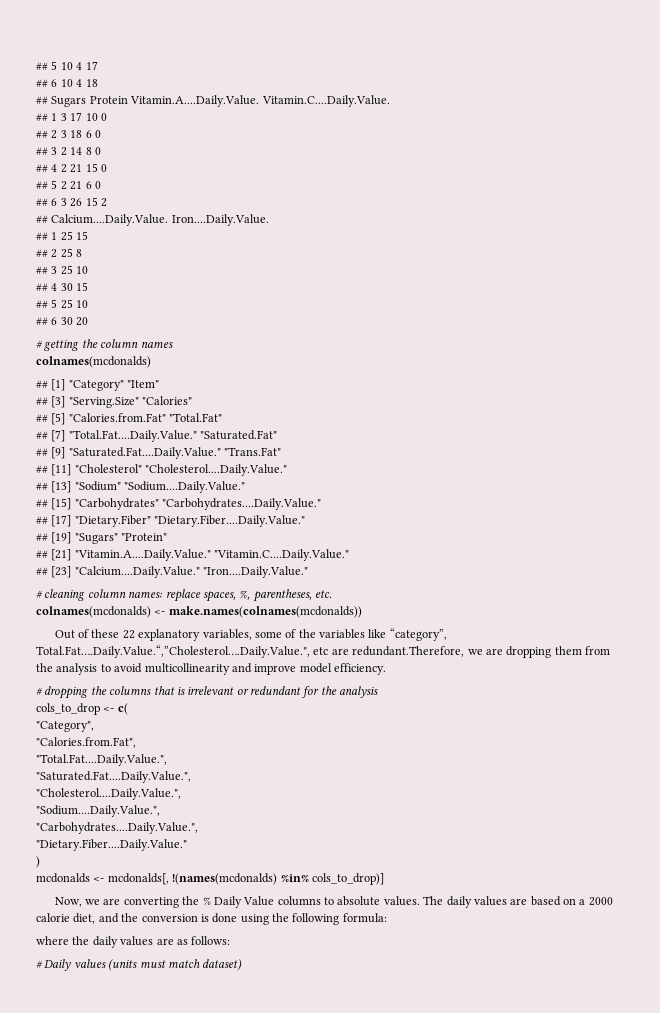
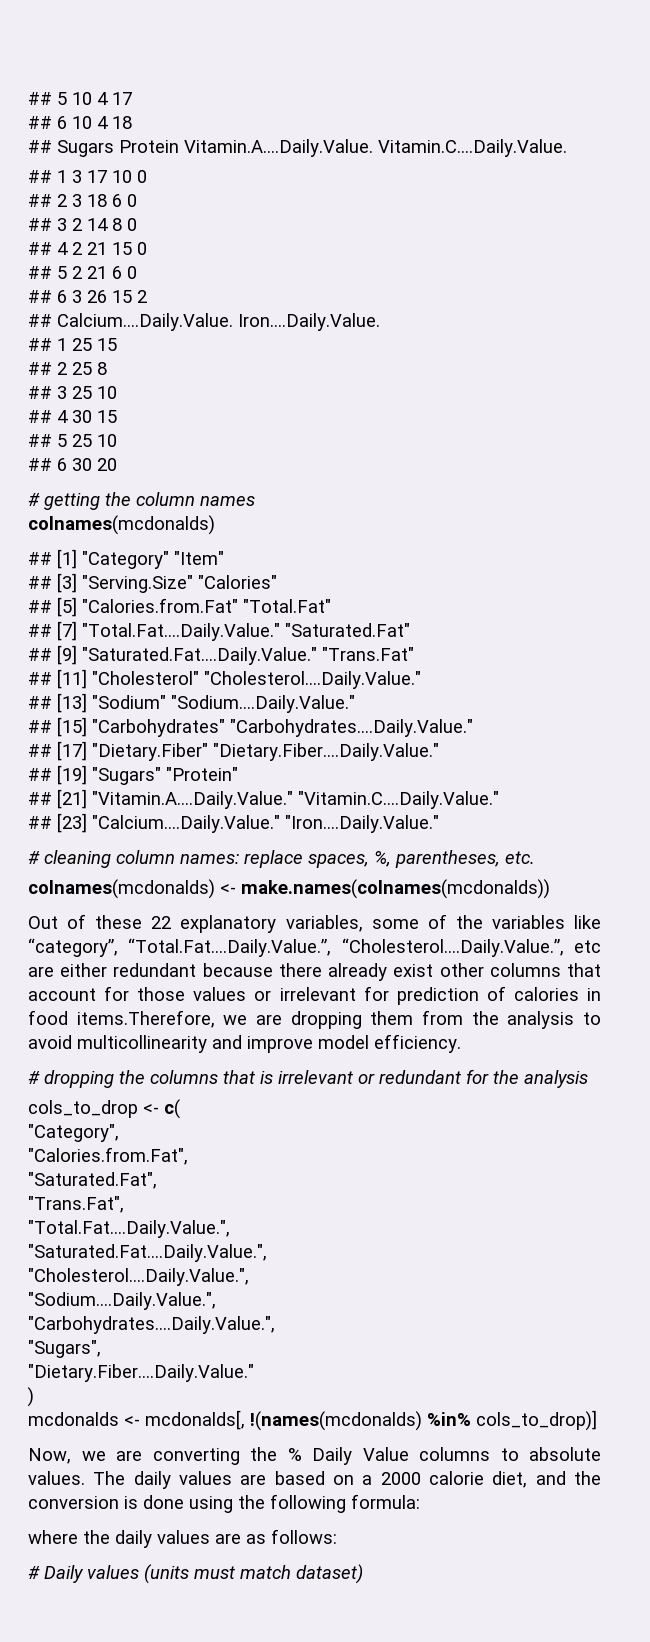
- Out of these 22 explanatory variables, some of the variables like “category”, Total.Fat….Daily.Value.“,”Cholesterol….Daily.Value.", etc are redundant.Therefore, we are dropping them from the analysis to avoid multicollinearity and improve model efficiency.
+ Out of these 22 explanatory variables, some of the variables like “category”, “Total.Fat….Daily.Value.”, “Cholesterol….Daily.Value.”, etc are either redundant because there already exist other columns that account for those values or irrelevant for prediction of calories in food items.Therefore, we are dropping them from the analysis to avoid multicollinearity and improve model efficiency.
+ "Saturated.Fat",
+ "Trans.Fat",
+ "Sugars",

